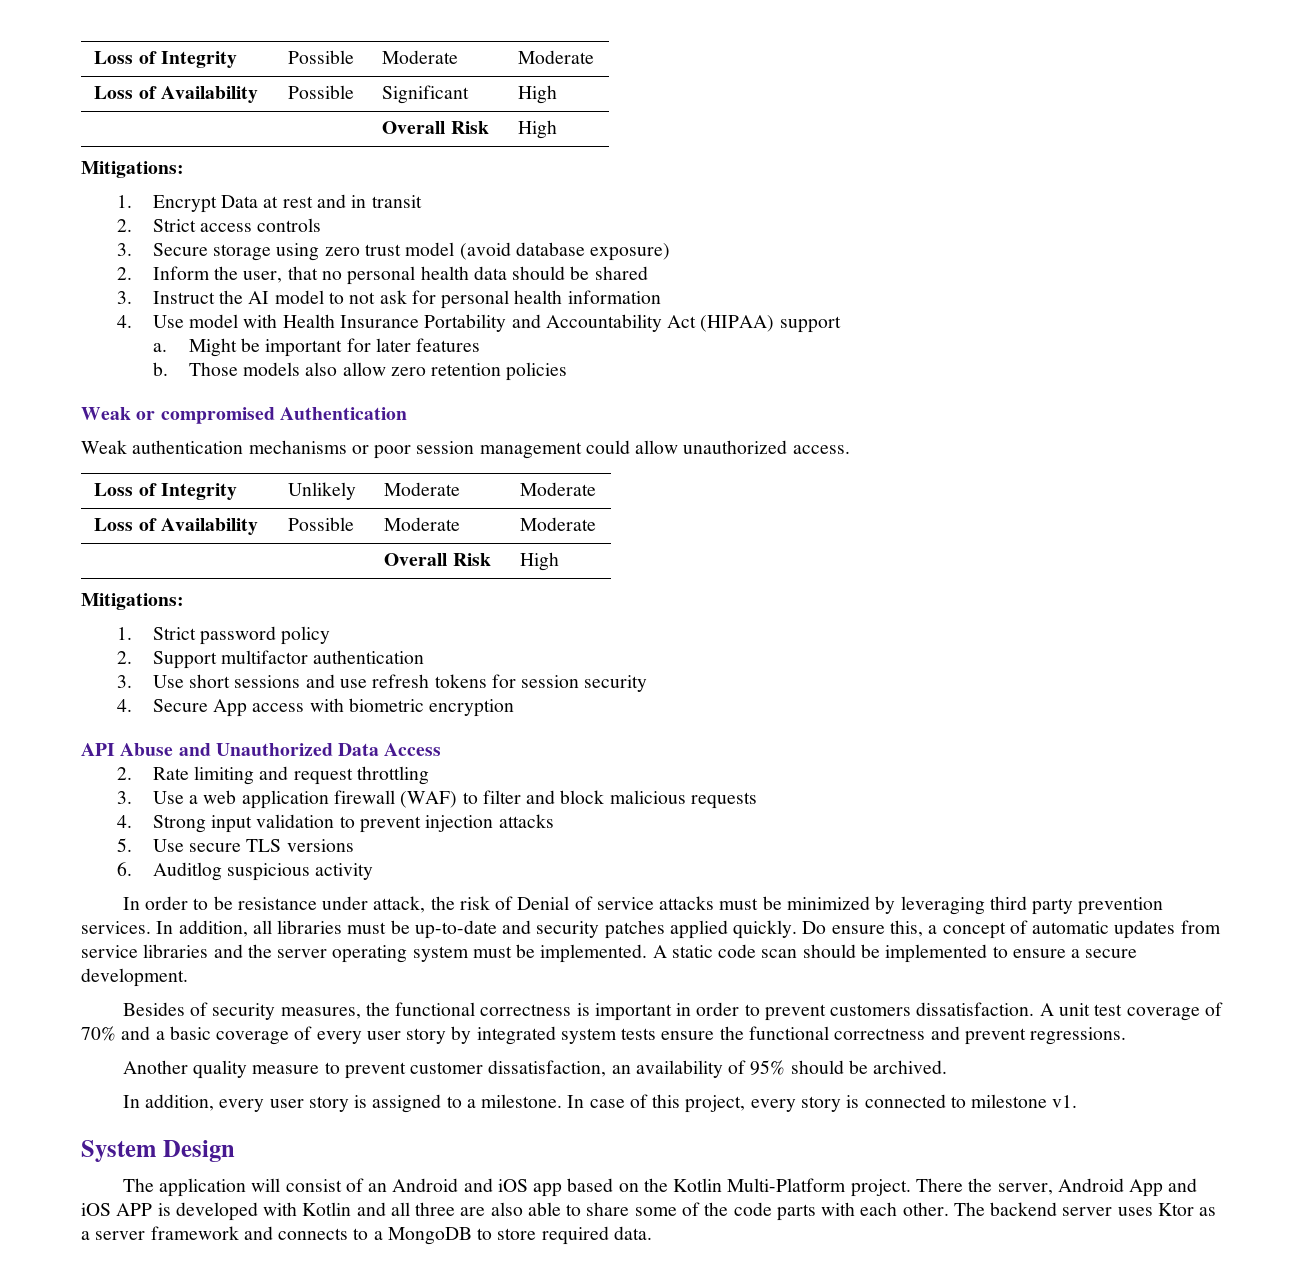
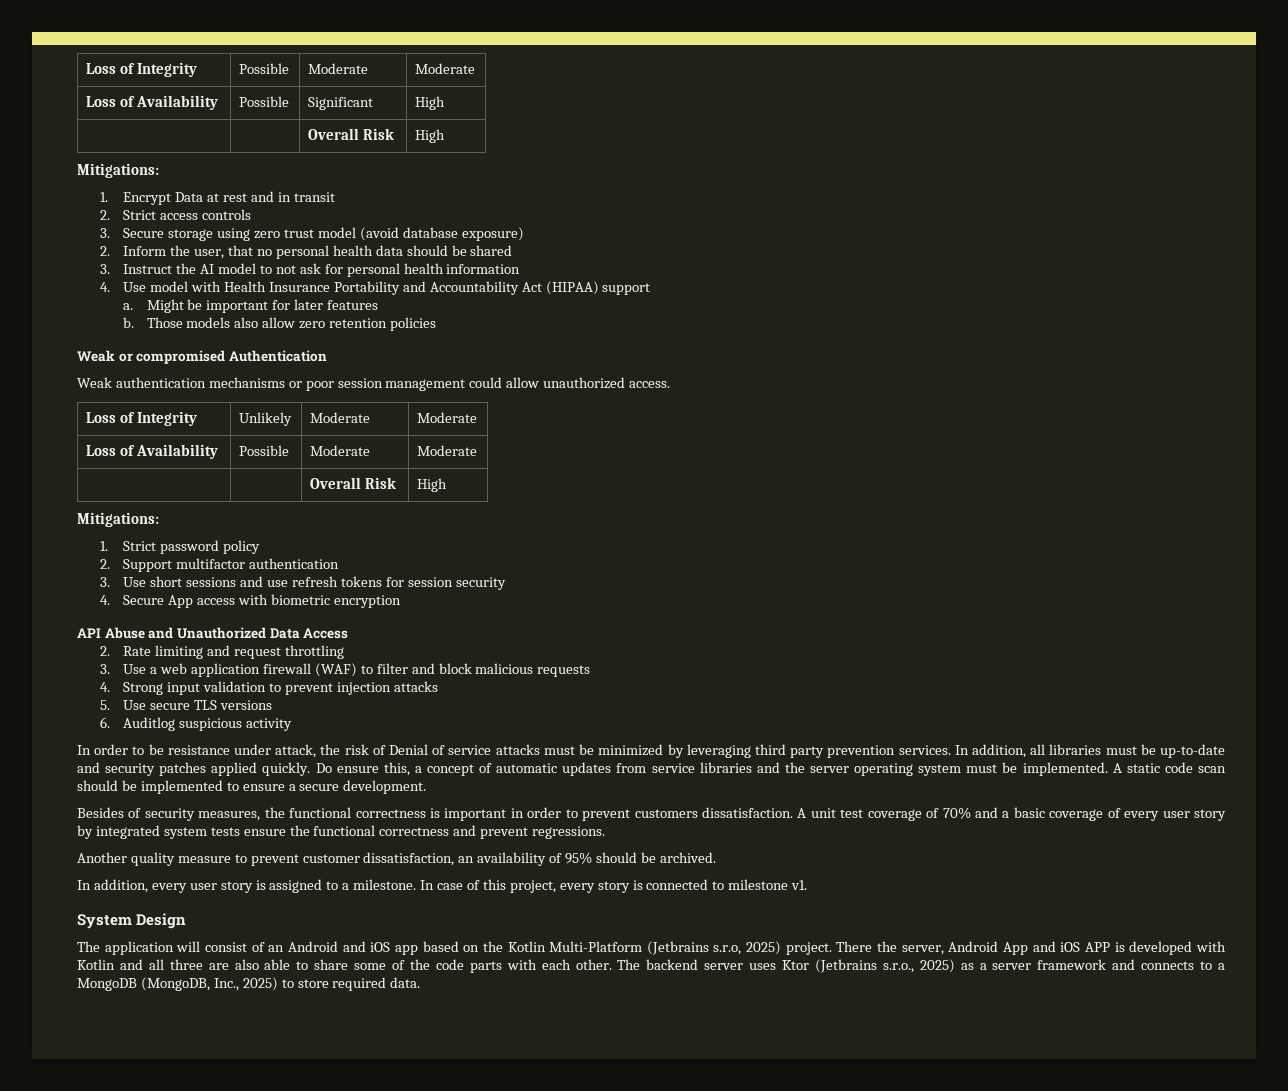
- The application will consist of an Android and iOS app based on the Kotlin Multi-Platform project.
+ The application will consist of an Android and iOS app based on the Kotlin Multi-Platform (Jetbrains s.r.o, 2025) project.
- The backend server uses Ktor as a server framework and connects to a MongoDB to store required data.
+ The backend server uses Ktor (Jetbrains s.r.o., 2025) as a server framework and connects to a MongoDB (MongoDB, Inc., 2025) to store required data.

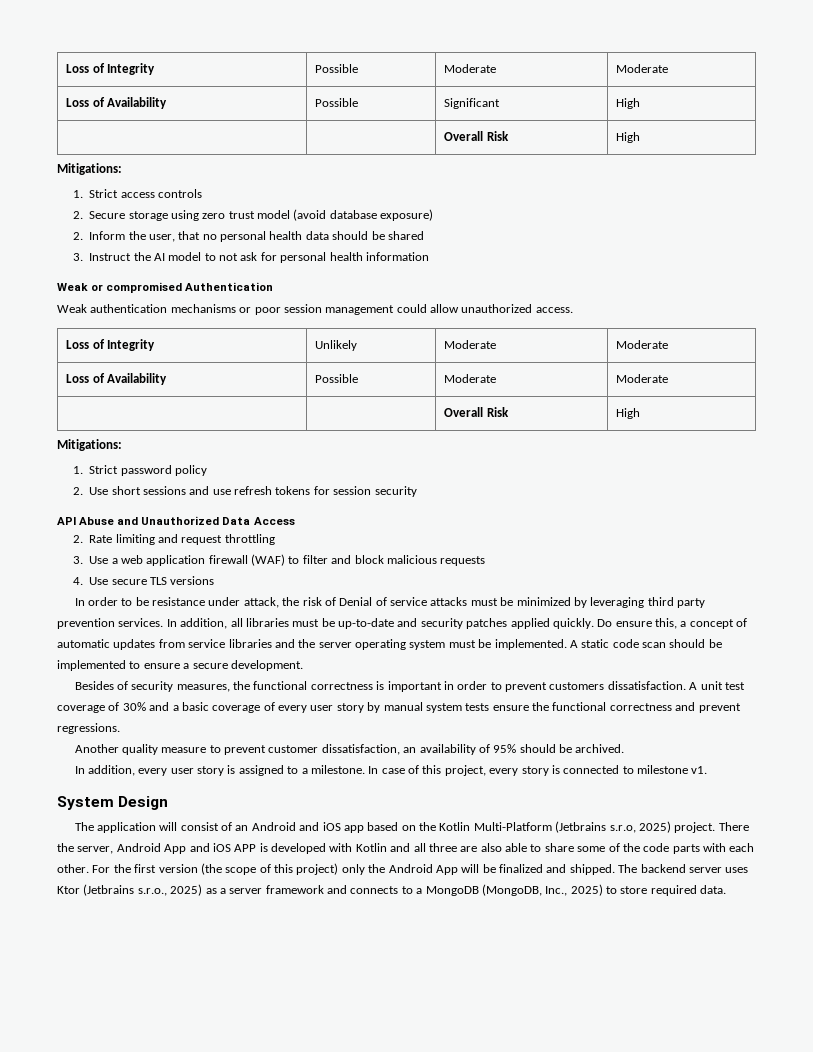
- 1. Encrypt Data at rest and in transit
- 2. Strict access controls
+ 1. Strict access controls
- 3. Secure storage using zero trust model (avoid database exposure)
+ 2. Secure storage using zero trust model (avoid database exposure)
- 4. Use model with Health Insurance Portability and Accountability Act (HIPAA) support
- a. Might be important for later features
- b. Those models also allow zero retention policies
- 2. Support multifactor authentication
- 3. Use short sessions and use refresh tokens for session security
+ 2. Use short sessions and use refresh tokens for session security
- 4. Secure App access with biometric encryption
- 4. Strong input validation to prevent injection attacks
- 5. Use secure TLS versions
+ 4. Use secure TLS versions
- 6. Auditlog suspicious activity
- A unit test coverage of 70% and a basic coverage of every user story by integrated system tests ensure the functional correctness and prevent regressions.
+ A unit test coverage of 30% and a basic coverage of every user story by manual system tests ensure the functional correctness and prevent regressions.
+ For the first version (the scope of this project) only the Android App will be finalized and shipped.

